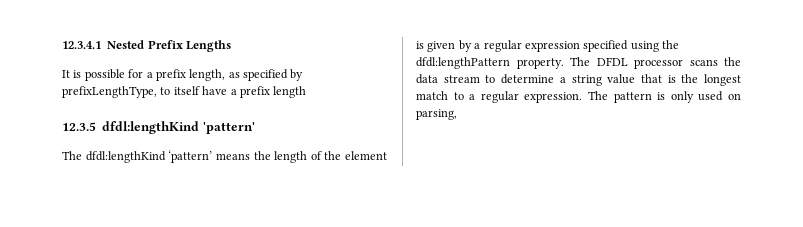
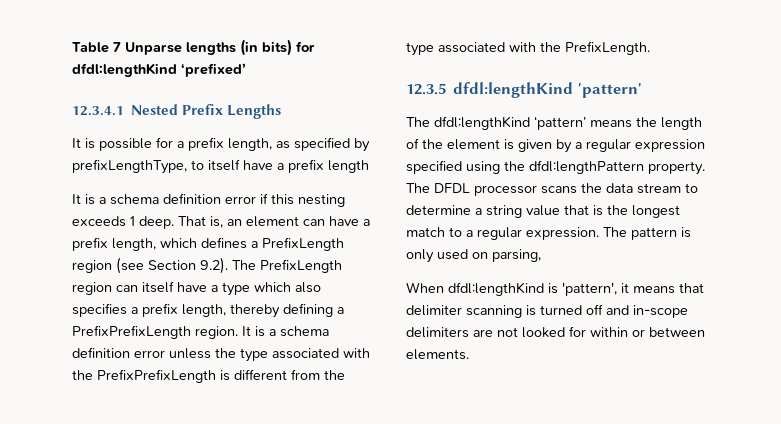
+ Table 7 Unparse lengths (in bits) for dfdl:lengthKind ‘prefixed’
+ It is a schema definition error if this nesting exceeds 1 deep. That is, an element can have a prefix length, which defines a PrefixLength region (see Section 9.2). The PrefixLength region can itself have a type which also specifies a prefix length, thereby defining a PrefixPrefixLength region. It is a schema definition error unless the type associated with the PrefixPrefixLength is different from the type associated with the PrefixLength.
+ When dfdl:lengthKind is 'pattern', it means that delimiter scanning is turned off and in-scope delimiters are not looked for within or between elements.

